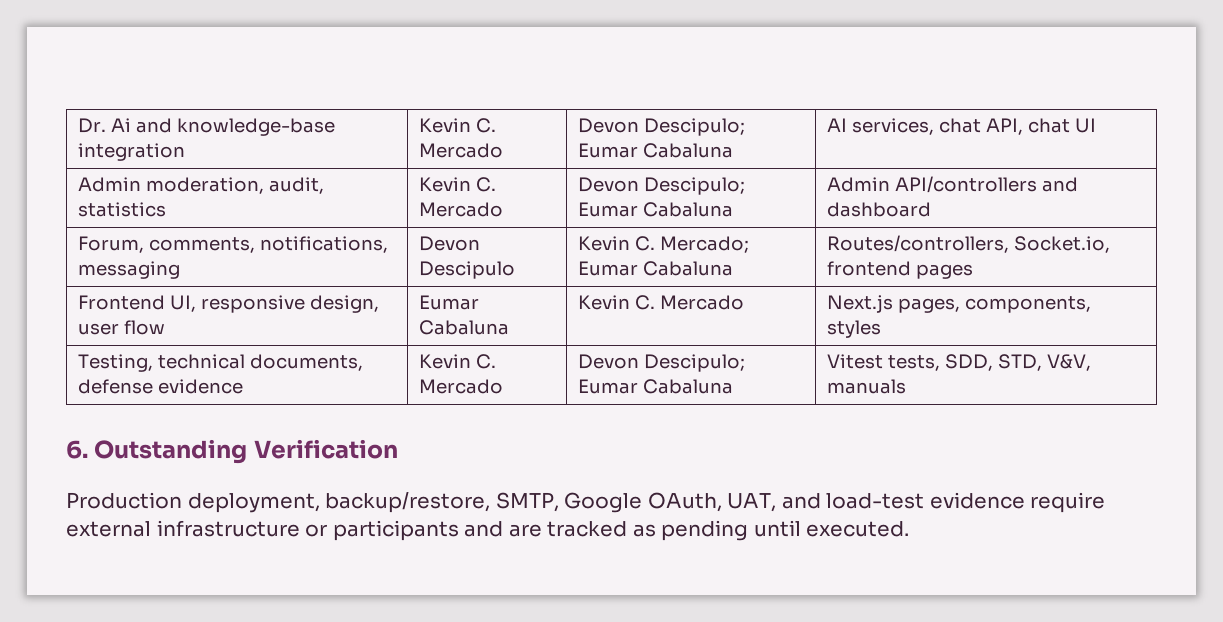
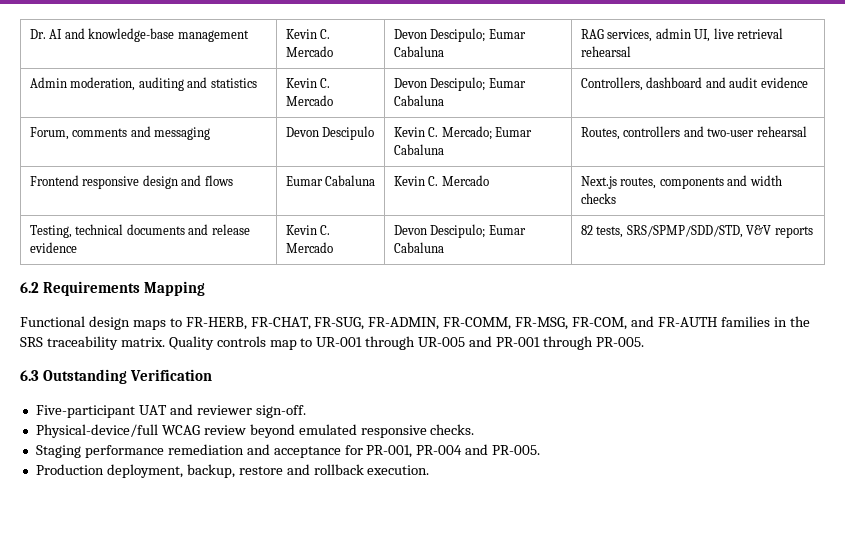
- Dr. Ai and knowledge-base integration | Kevin C. Mercado | Devon Descipulo; Eumar Cabaluna | AI services, chat API, chat UI
+ Dr. AI and knowledge-base management | Kevin C. Mercado | Devon Descipulo; Eumar Cabaluna | RAG services, admin UI, live retrieval rehearsal
- Admin moderation, audit, statistics | Kevin C. Mercado | Devon Descipulo; Eumar Cabaluna | Admin API/controllers and dashboard
+ Admin moderation, auditing and statistics | Kevin C. Mercado | Devon Descipulo; Eumar Cabaluna | Controllers, dashboard and audit evidence
- Forum, comments, notifications, messaging | Devon Descipulo | Kevin C. Mercado; Eumar Cabaluna | Routes/controllers, Socket.io, frontend pages
- Frontend UI, responsive design, user flow | Eumar Cabaluna | Kevin C. Mercado | Next.js pages, components, styles
+ Forum, comments and messaging | Devon Descipulo | Kevin C. Mercado; Eumar Cabaluna | Routes, controllers and two-user rehearsal
+ Frontend responsive design and flows | Eumar Cabaluna | Kevin C. Mercado | Next.js routes, components and width checks
- Testing, technical documents, defense evidence | Kevin C. Mercado | Devon Descipulo; Eumar Cabaluna | Vitest tests, SDD, STD, V&V, manuals
- 6. Outstanding Verification
- Production deployment, backup/restore, SMTP, Google OAuth, UAT, and load-test evidence require external infrastructure or participants and are tracked as pending until executed.
+ Testing, technical documents and release evidence | Kevin C. Mercado | Devon Descipulo; Eumar Cabaluna | 82 tests, SRS/SPMP/SDD/STD, V&V reports
+ 6.2 Requirements Mapping
+ Functional design maps to FR-HERB, FR-CHAT, FR-SUG, FR-ADMIN, FR-COMM, FR-MSG, FR-COM, and FR-AUTH families in the SRS traceability matrix. Quality controls map to UR-001 through UR-005 and PR-001 through PR-005.
+ 6.3 Outstanding Verification
+ Five-participant UAT and reviewer sign-off.
+ Physical-device/full WCAG review beyond emulated responsive checks.
+ Staging performance remediation and acceptance for PR-001, PR-004 and PR-005.
+ Production deployment, backup, restore and rollback execution.

